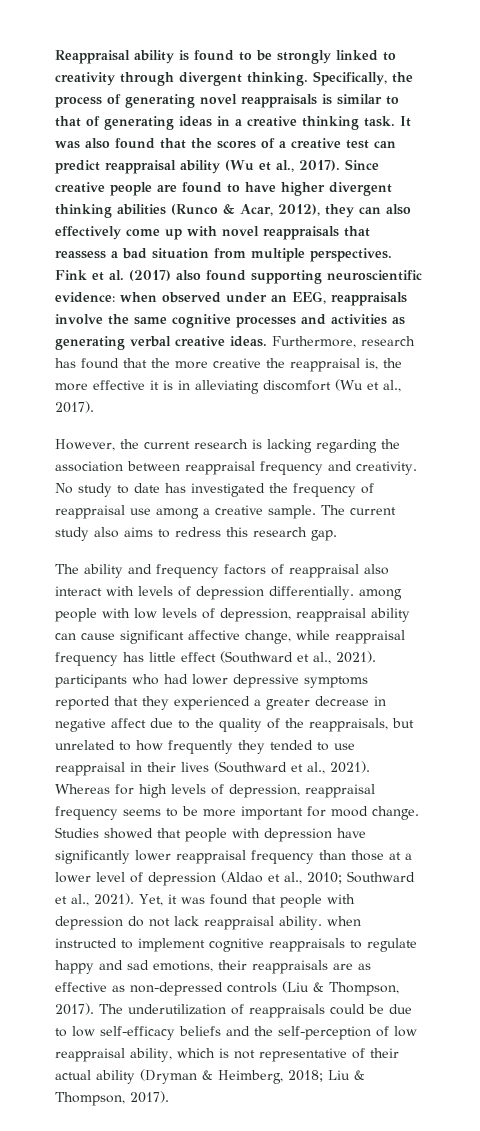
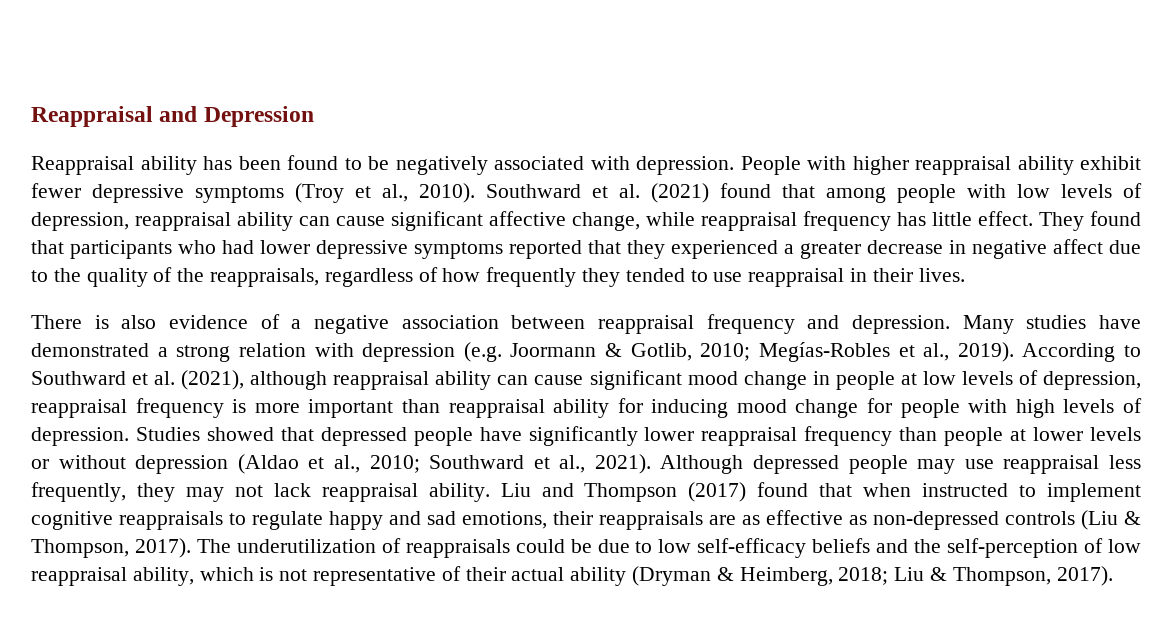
- Reappraisal ability is found to be strongly linked to creativity through divergent thinking. Specifically, the process of generating novel reappraisals is similar to that of generating ideas in a creative thinking task. It was also found that the scores of a creative test can predict reappraisal ability (Wu et al., 2017). Since creative people are found to have higher divergent thinking abilities (Runco & Acar, 2012), they can also effectively come up with novel reappraisals that reassess a bad situation from multiple perspectives. Fink et al. (2017) also found supporting neuroscientific evidence: when observed under an EEG, reappraisals involve the same cognitive processes and activities as generating verbal creative ideas. Furthermore, research has found that the more creative the reappraisal is, the more effective it is in alleviating discomfort (Wu et al., 2017).
- However, the current research is lacking regarding the association between reappraisal frequency and creativity. No study to date has investigated the frequency of reappraisal use among a creative sample. The current study also aims to redress this research gap.
- The ability and frequency factors of reappraisal also interact with levels of depression differentially. among people with low levels of depression, reappraisal ability can cause significant affective change, while reappraisal frequency has little effect (Southward et al., 2021). participants who had lower depressive symptoms reported that they experienced a greater decrease in negative affect due to the quality of the reappraisals, but unrelated to how frequently they tended to use reappraisal in their lives (Southward et al., 2021). Whereas for high levels of depression, reappraisal frequency seems to be more important for mood change. Studies showed that people with depression have significantly lower reappraisal frequency than those at a lower level of depression (Aldao et al., 2010;
+ Reappraisal and Depression
+ Reappraisal ability has been found to be negatively associated with depression. People with higher reappraisal ability exhibit fewer depressive symptoms (Troy et al., 2010). Southward et al. (2021) found that among people with low levels of depression, reappraisal ability can cause significant affective change, while reappraisal frequency has little effect. They found that participants who had lower depressive symptoms reported that they experienced a greater decrease in negative affect due to the quality of the reappraisals, regardless of how frequently they tended to use reappraisal in their lives.
+ There is also evidence of a negative association between reappraisal frequency and depression. Many studies have demonstrated a strong relation with depression (e.g. Joormann & Gotlib, 2010; Megías-Robles et al., 2019). According to Southward et al. (2021), although reappraisal ability can cause significant mood change in people at low levels of depression, reappraisal frequency is more important than reappraisal ability for inducing mood change for people with high levels of depression. Studies showed that depressed people have significantly lower reappraisal frequency than people at lower levels or without depression (Aldao et al., 2010;
- Yet, it was found that people with depression do not lack reappraisal ability. when instructed to implement cognitive reappraisals to regulate happy and sad emotions, their reappraisals are as effective as non-depressed controls (Liu & Thompson, 2017).
+ Although depressed people may use reappraisal less frequently, they may not lack reappraisal ability. Liu and Thompson (2017) found that when instructed to implement cognitive reappraisals to regulate happy and sad emotions, their reappraisals are as effective as non-depressed controls (Liu & Thompson, 2017).

